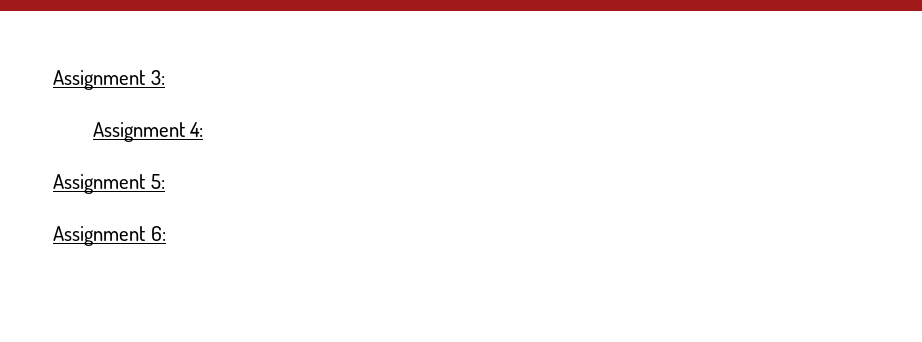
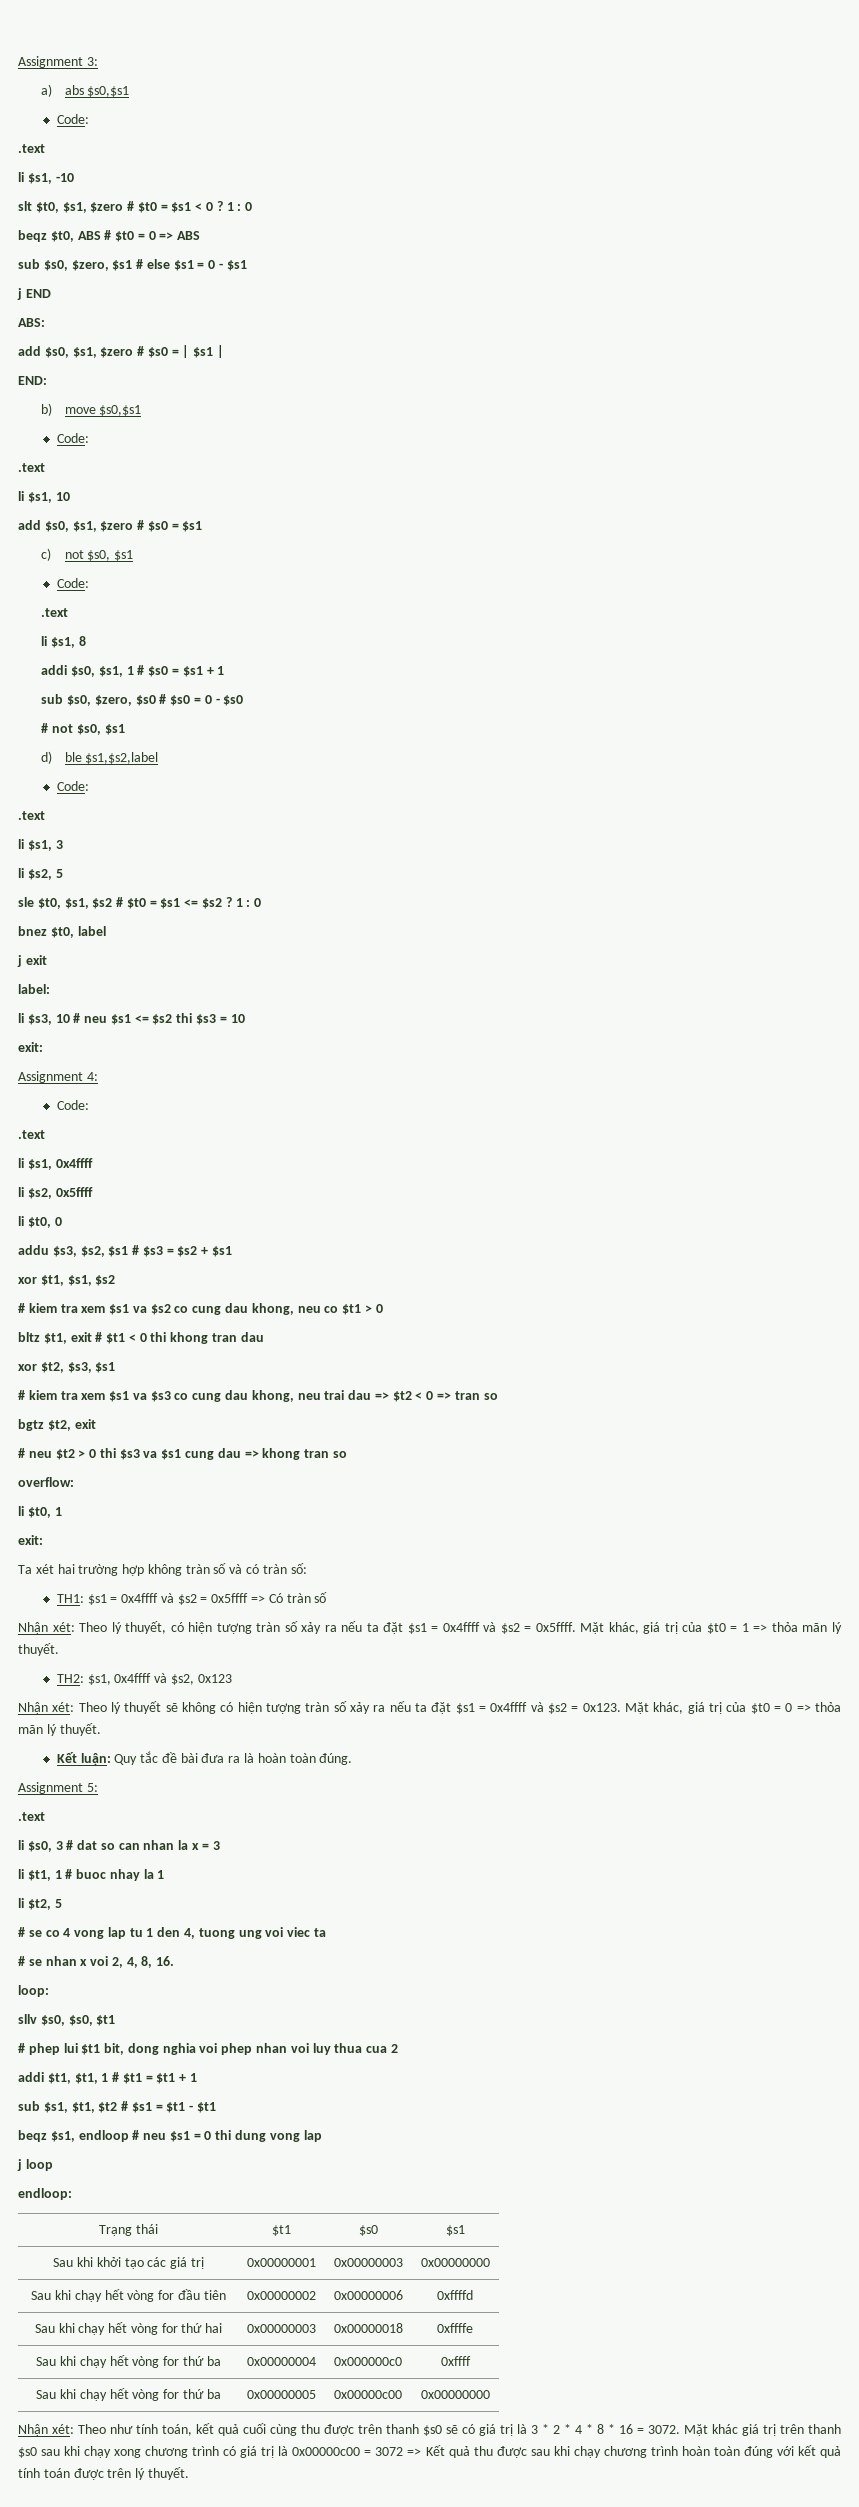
+ a) abs $s0,$s1
+ Code:
+ .text
+ li $s1, -10
+ slt $t0, $s1, $zero # $t0 = $s1 < 0 ? 1 : 0
+ beqz $t0, ABS # $t0 = 0 => ABS
+ sub $s0, $zero, $s1 # else $s1 = 0 - $s1
+ j END
+ ABS:
+ add $s0, $s1, $zero # $s0 = | $s1 |
+ END:
+ b) move $s0,$s1
+ Code:
+ .text
+ li $s1, 10
+ add $s0, $s1, $zero # $s0 = $s1
+ c) not $s0, $s1
+ Code:
+ .text
+ li $s1, 8
+ addi $s0, $s1, 1 # $s0 = $s1 + 1
+ sub $s0, $zero, $s0 # $s0 = 0 - $s0
+ # not $s0, $s1
+ d) ble $s1,$s2,label
+ Code:
+ .text
+ li $s1, 3
+ li $s2, 5
+ sle $t0, $s1, $s2 # $t0 = $s1 <= $s2 ? 1 : 0
+ bnez $t0, label
+ j exit
+ label:
+ li $s3, 10 # neu $s1 <= $s2 thi $s3 = 10
+ exit:
  Assignment 4:
+ Code:
+ .text
+ li $s1, 0x4ffff
+ li $s2, 0x5ffff
+ li $t0, 0
+ addu $s3, $s2, $s1 # $s3 = $s2 + $s1
+ xor $t1, $s1, $s2
+ # kiem tra xem $s1 va $s2 co cung dau khong, neu co $t1 > 0
+ bltz $t1, exit # $t1 < 0 thi khong tran dau
+ xor $t2, $s3, $s1
+ # kiem tra xem $s1 va $s3 co cung dau khong, neu trai dau => $t2 < 0 => tran so
+ bgtz $t2, exit
+ # neu $t2 > 0 thi $s3 va $s1 cung dau => khong tran so
+ overflow:
+ li $t0, 1
+ exit:
+ Ta xét hai trường hợp không tràn số và có tràn số:
+ TH1: $s1 = 0x4ffff và $s2 = 0x5ffff => Có tràn số
+ Nhận xét: Theo lý thuyết, có hiện tượng tràn số xảy ra nếu ta đặt $s1 = 0x4ffff và $s2 = 0x5ffff. Mặt khác, giá trị của $t0 = 1 => thỏa mãn lý thuyết.
+ TH2: $s1, 0x4ffff và $s2, 0x123
+ Nhận xét: Theo lý thuyết sẽ không có hiện tượng tràn số xảy ra nếu ta đặt $s1 = 0x4ffff và $s2 = 0x123. Mặt khác, giá trị của $t0 = 0 => thỏa mãn lý thuyết.
+ Kết luận: Quy tắc đề bài đưa ra là hoàn toàn đúng.
  Assignment 5:
- Assignment 6:
+ .text
+ li $s0, 3 # dat so can nhan la x = 3
+ li $t1, 1 # buoc nhay la 1
+ li $t2, 5
+ # se co 4 vong lap tu 1 den 4, tuong ung voi viec ta
+ # se nhan x voi 2, 4, 8, 16.
+ loop:
+ sllv $s0, $s0, $t1
+ # phep lui $t1 bit, dong nghia voi phep nhan voi luy thua cua 2
+ addi $t1, $t1, 1 # $t1 = $t1 + 1
+ sub $s1, $t1, $t2 # $s1 = $t1 - $t1
+ beqz $s1, endloop # neu $s1 = 0 thi dung vong lap
+ j loop
+ endloop:
+ Trạng thái | $t1 | $s0 | $s1
+ Sau khi khởi tạo các giá trị | 0x00000001 | 0x00000003 | 0x00000000
+ Sau khi chạy hết vòng for đầu tiên | 0x00000002 | 0x00000006 | 0xffffd
+ Sau khi chạy hết vòng for thứ hai | 0x00000003 | 0x00000018 | 0xffffe
+ Sau khi chạy hết vòng for thứ ba | 0x00000004 | 0x000000c0 | 0xffff
+ Sau khi chạy hết vòng for thứ ba | 0x00000005 | 0x00000c00 | 0x00000000
+ Nhận xét: Theo như tính toán, kết quả cuối cùng thu được trên thanh $s0 sẽ có giá trị là 3 * 2 * 4 * 8 * 16 = 3072. Mặt khác giá trị trên thanh $s0 sau khi chạy xong chương trình có giá trị là 0x00000c00 = 3072 => Kết quả thu được sau khi chạy chương trình hoàn toàn đúng với kết quả tính toán được trên lý thuyết.

